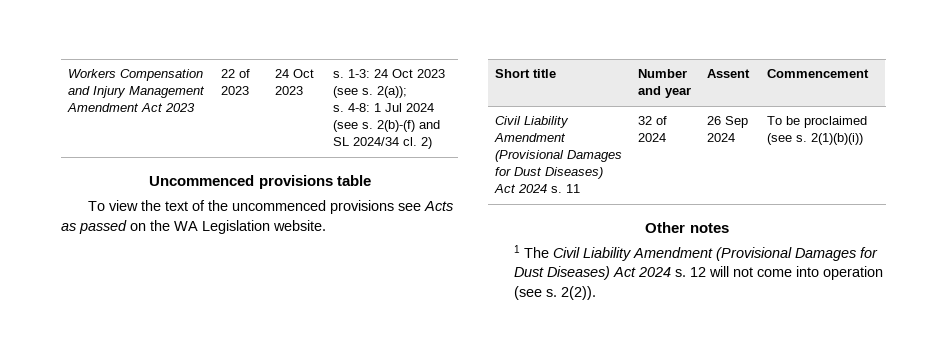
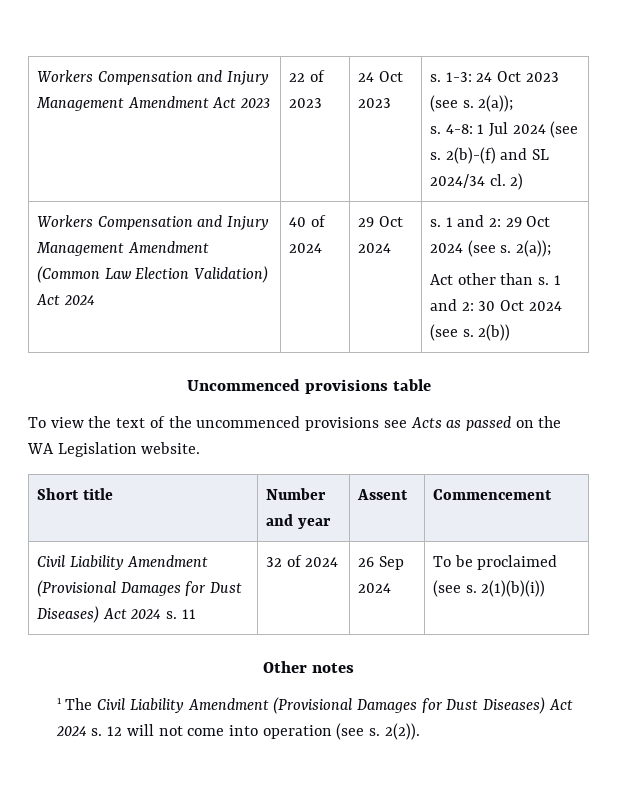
+ Workers Compensation and Injury Management Amendment (Common Law Election Validation) Act 2024 | 40 of 2024 | 29 Oct 2024 | s. 1 and 2: 29 Oct 2024 (see s. 2(a));
+ Act other than s. 1 and 2: 30 Oct 2024 (see s. 2(b))

